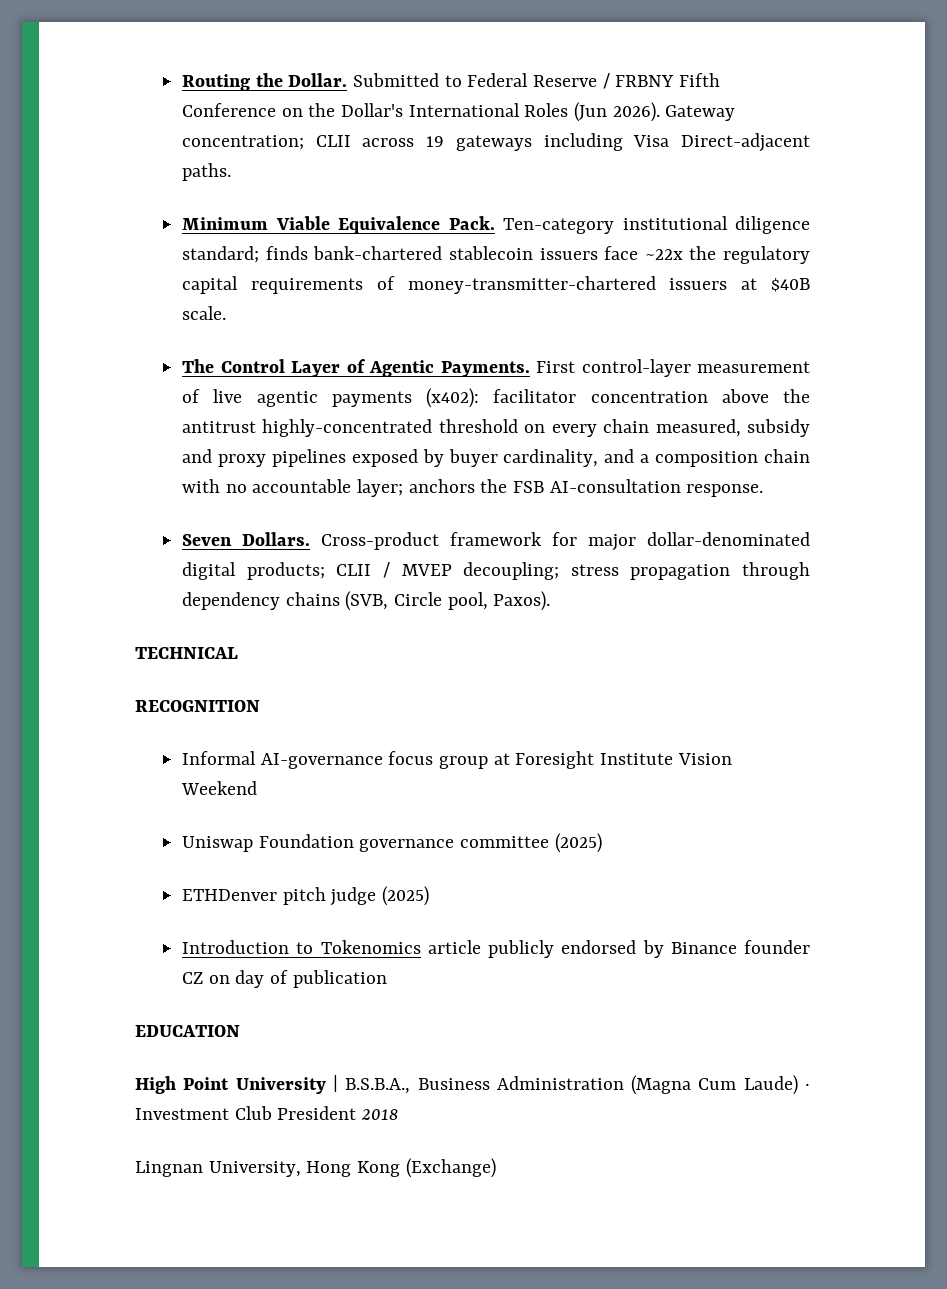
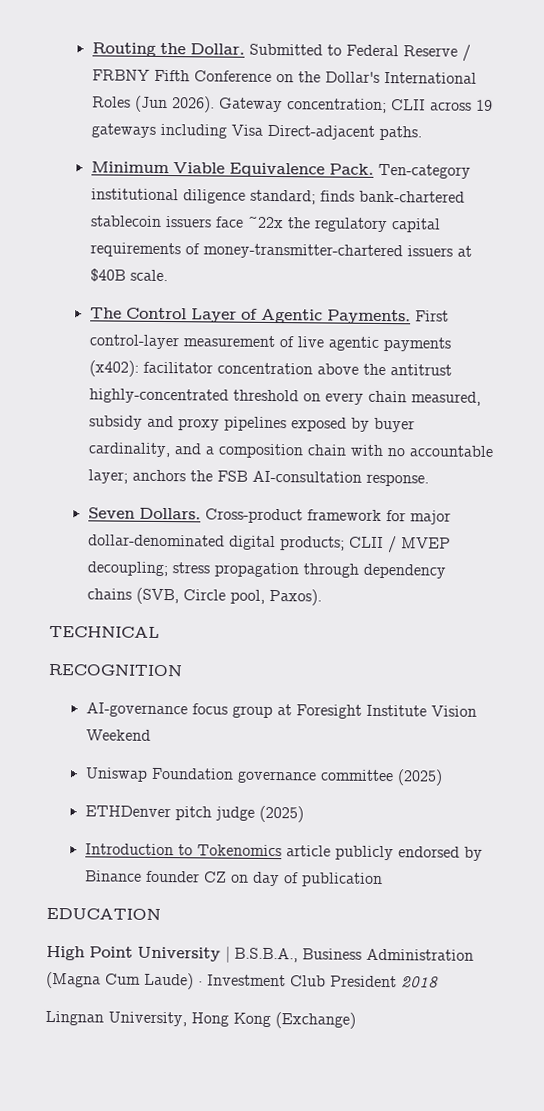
- Informal AI-governance focus group at Foresight Institute Vision Weekend
+ AI-governance focus group at Foresight Institute Vision Weekend

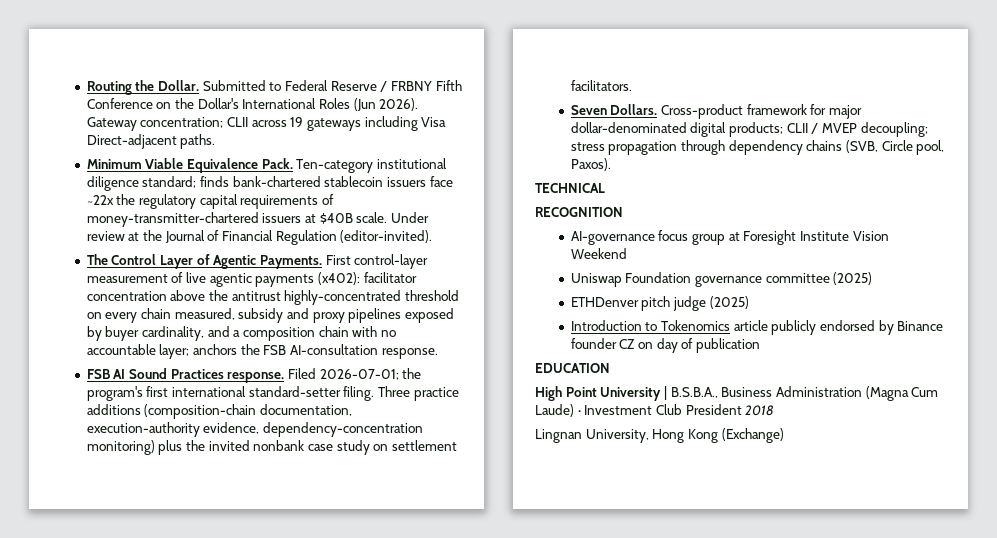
+ Under review at the Journal of Financial Regulation (editor-invited).
+ FSB AI Sound Practices response. Filed 2026-07-01; the program's first international standard-setter filing. Three practice additions (composition-chain documentation, execution-authority evidence, dependency-concentration monitoring) plus the invited nonbank case study on settlement facilitators.

